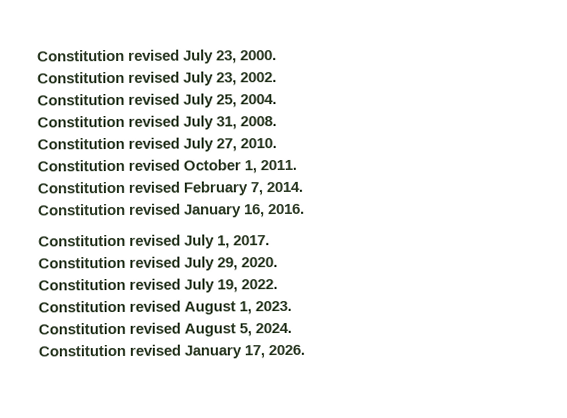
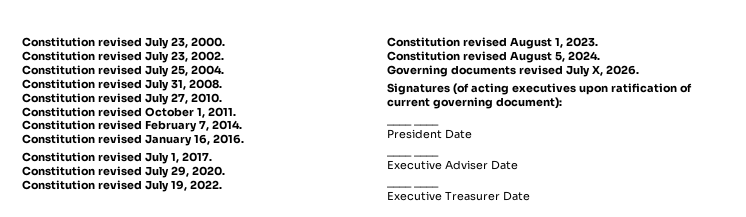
- Constitution revised January 17, 2026.
+ Governing documents revised July X, 2026.
+ Signatures (of acting executives upon ratification of current governing document):
+ ____ ____
+ President Date
+ ____ ____
+ Executive Adviser Date
+ ____ ____
+ Executive Treasurer Date

